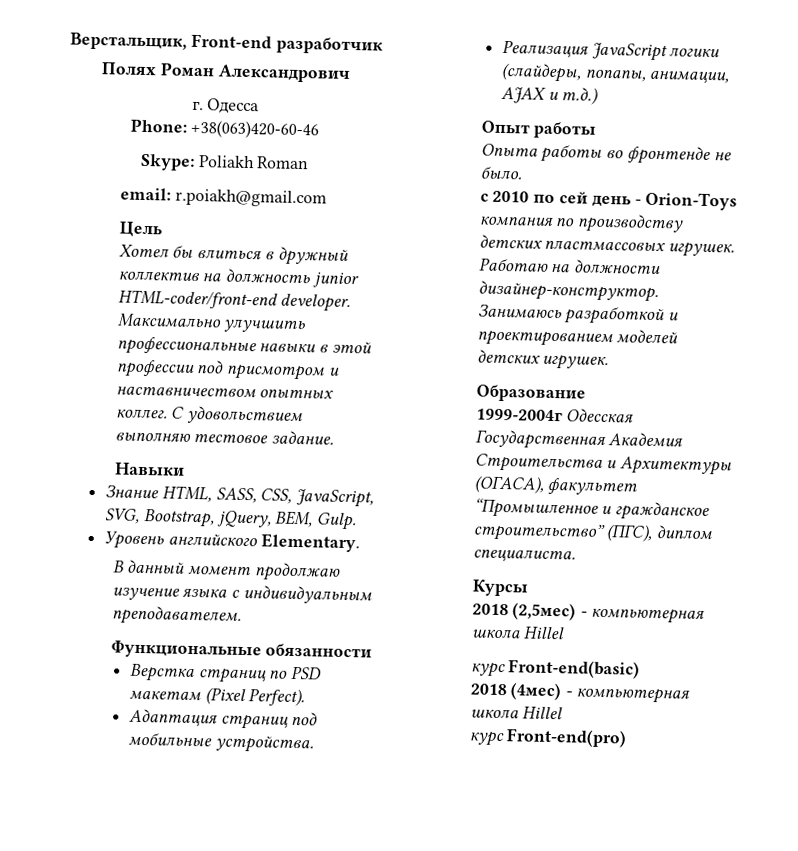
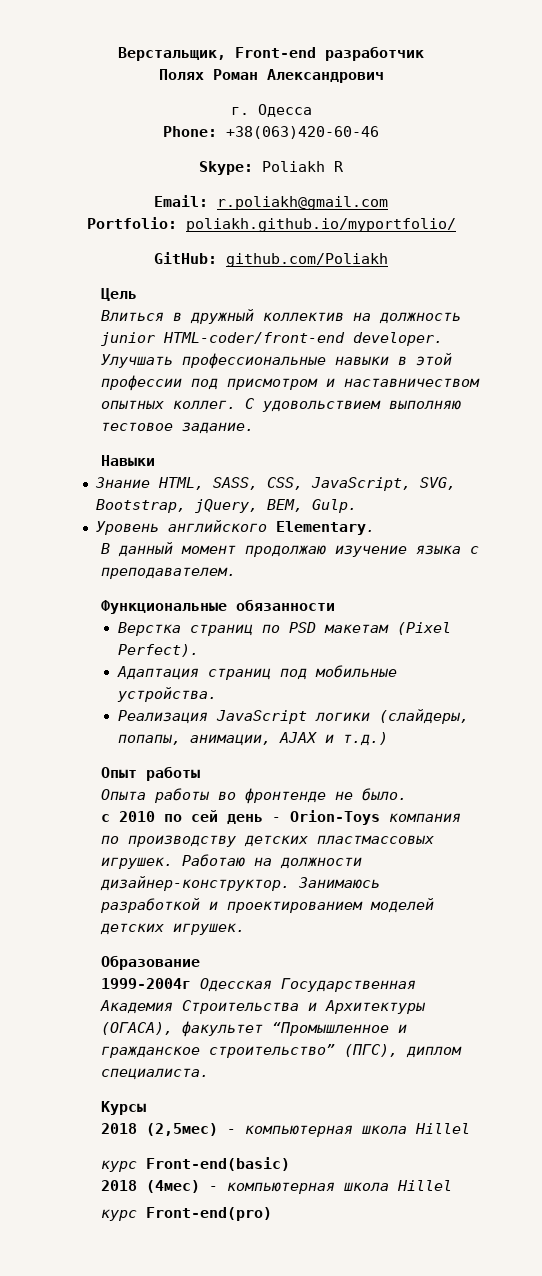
- Skype: Poliakh Roman
- email: r.poiakh@gmail.com
+ Skype: Poliakh R
+ Email: r.poliakh@gmail.com
+ Portfolio: poliakh.github.io/myportfolio/
+ GitHub: github.com/Poliakh
  Цель
- Хотел бы влиться в дружный коллектив на должность junior HTML-coder/front-end developer.
+ Влиться в дружный коллектив на должность junior HTML-coder/front-end developer.
- Максимально улучшить профессиональные навыки в этой профессии под присмотром и наставничеством опытных коллег.
+ Улучшать профессиональные навыки в этой профессии под присмотром и наставничеством опытных коллег.
- В данный момент продолжаю изучение языка с индивидуальным преподавателем.
+ В данный момент продолжаю изучение языка с преподавателем.

